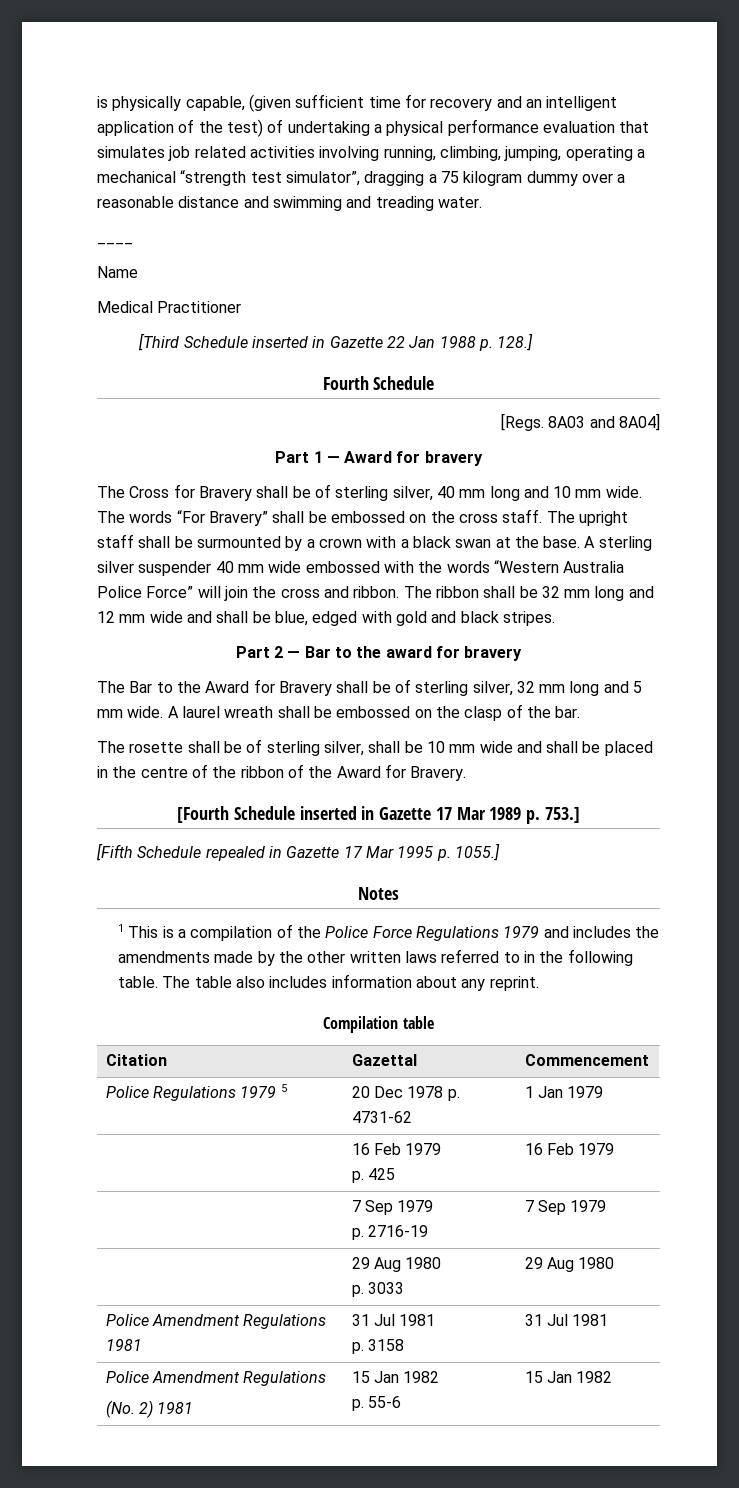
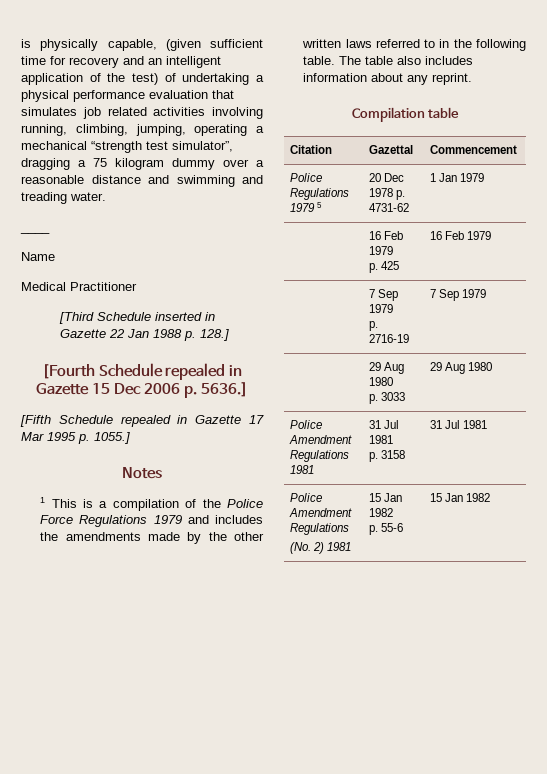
- Fourth Schedule
- [Regs. 8A03 and 8A04]
- Part 1 — Award for bravery
- The Cross for Bravery shall be of sterling silver, 40 mm long and 10 mm wide. The words “For Bravery” shall be embossed on the cross staff. The upright staff shall be surmounted by a crown with a black swan at the base. A sterling silver suspender 40 mm wide embossed with the words “Western Australia Police Force” will join the cross and ribbon. The ribbon shall be 32 mm long and 12 mm wide and shall be blue, edged with gold and black stripes.
- Part 2 — Bar to the award for bravery
- The Bar to the Award for Bravery shall be of sterling silver, 32 mm long and 5 mm wide. A laurel wreath shall be embossed on the clasp of the bar.
- The rosette shall be of sterling silver, shall be 10 mm wide and shall be placed in the centre of the ribbon of the Award for Bravery.
- [Fourth Schedule inserted in Gazette 17 Mar 1989 p. 753.]
+ [Fourth Schedule repealed in Gazette 15 Dec 2006 p. 5636.]

